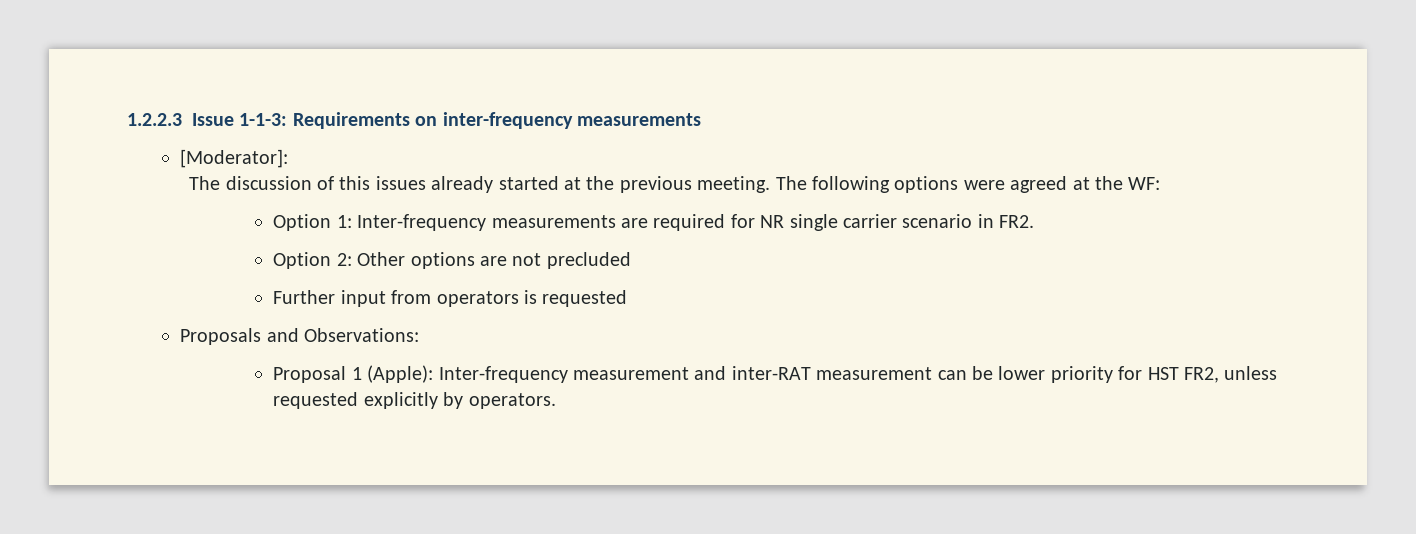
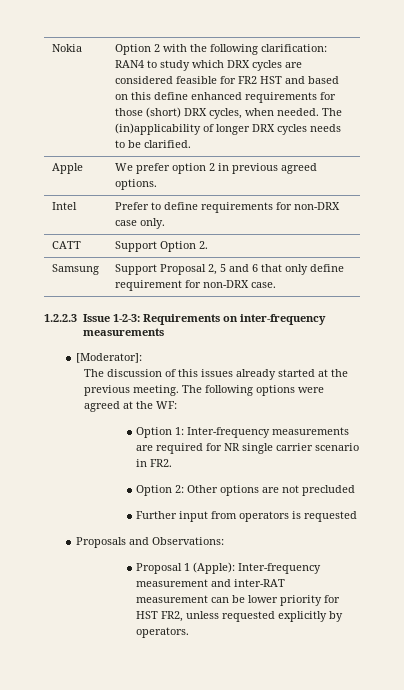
+ Nokia | Option 2 with the following clarification: RAN4 to study which DRX cycles are considered feasible for FR2 HST and based on this define enhanced requirements for those (short) DRX cycles, when needed. The (in)applicability of longer DRX cycles needs to be clarified.
+ Apple | We prefer option 2 in previous agreed options.
+ Intel | Prefer to define requirements for non-DRX case only.
+ CATT | Support Option 2.
+ Samsung | Support Proposal 2, 5 and 6 that only define requirement for non-DRX case.
- 1.2.2.3 Issue 1-1-3: Requirements on inter-frequency measurements
+ 1.2.2.3 Issue 1-2-3: Requirements on inter-frequency measurements

